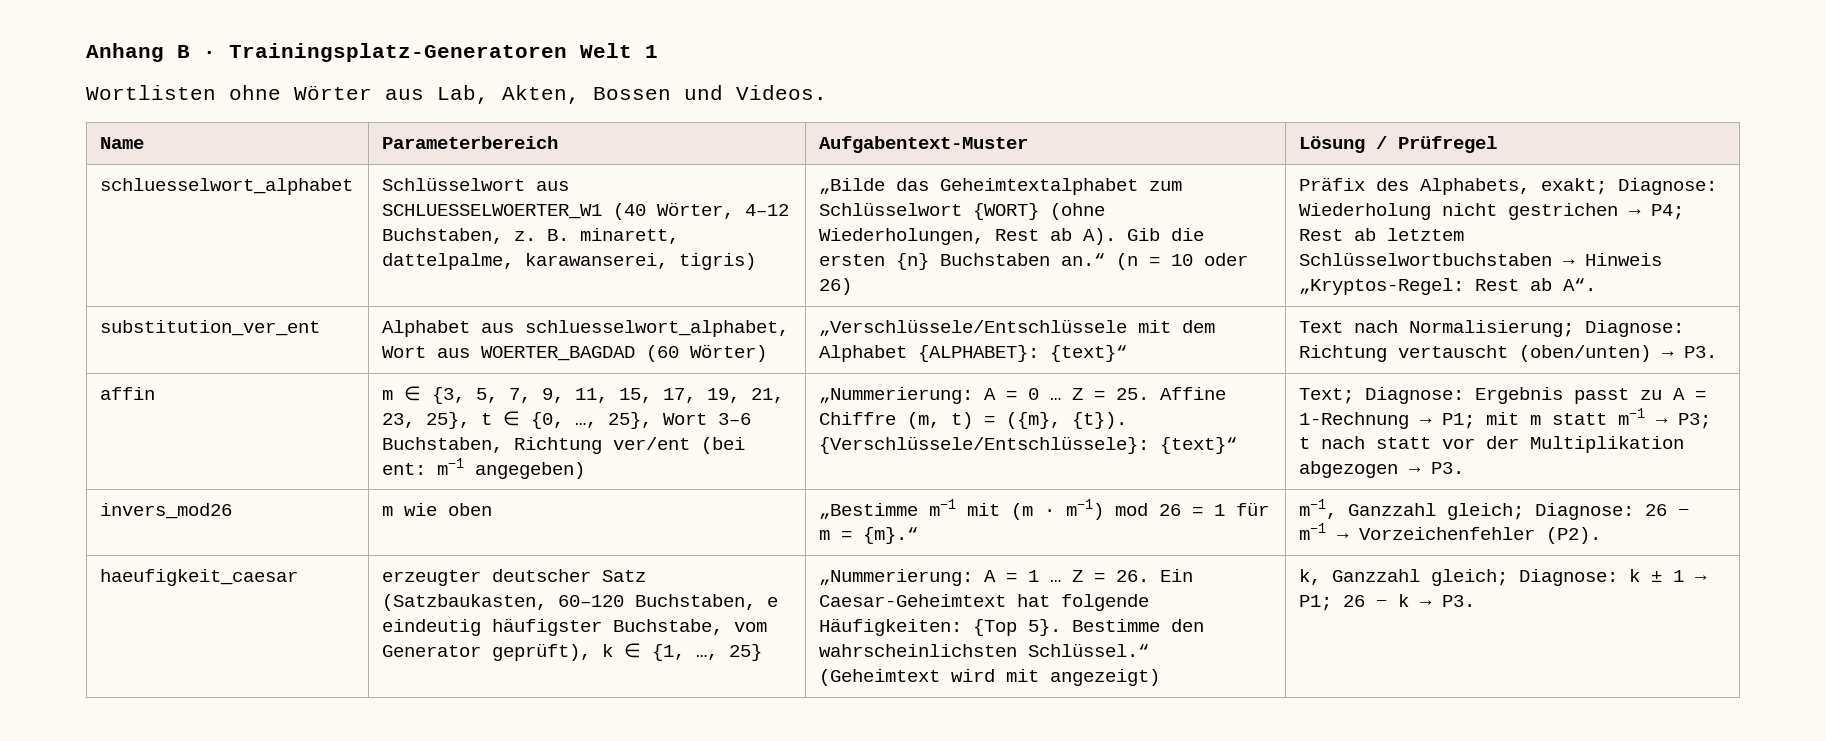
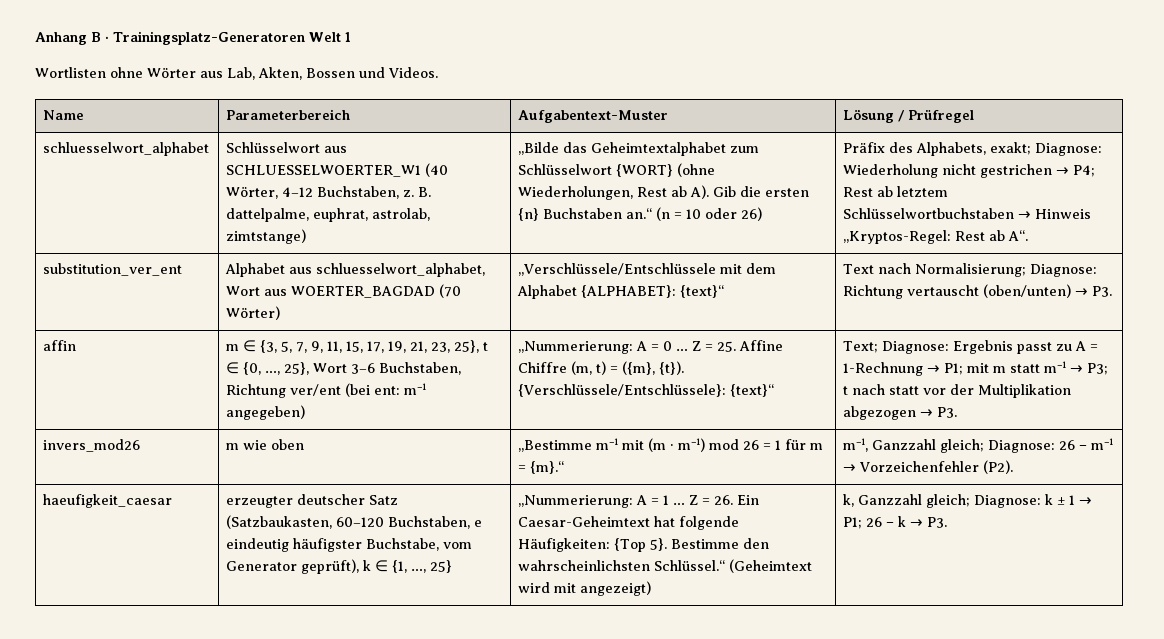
- B. minarett, dattelpalme, karawanserei, tigris)
+ B. dattelpalme, euphrat, astrolab, zimtstange)
- substitution_ver_ent | Alphabet aus schluesselwort_alphabet, Wort aus WOERTER_BAGDAD (60 Wörter) | „Verschlüssele/Entschlüssele mit dem Alphabet {ALPHABET}: {text}“ | Text nach Normalisierung; Diagnose: Richtung vertauscht (oben/unten) → P3.
+ substitution_ver_ent | Alphabet aus schluesselwort_alphabet, Wort aus WOERTER_BAGDAD (70 Wörter) | „Verschlüssele/Entschlüssele mit dem Alphabet {ALPHABET}: {text}“ | Text nach Normalisierung; Diagnose: Richtung vertauscht (oben/unten) → P3.

